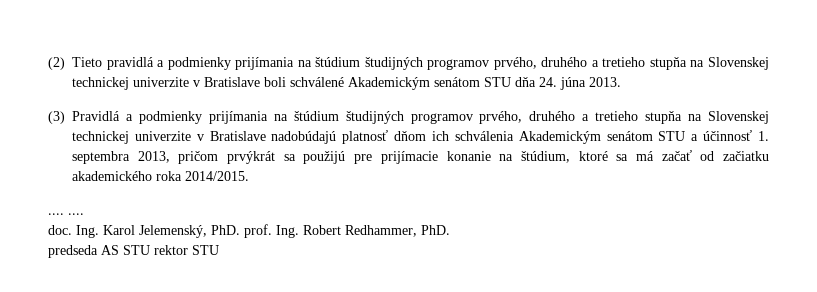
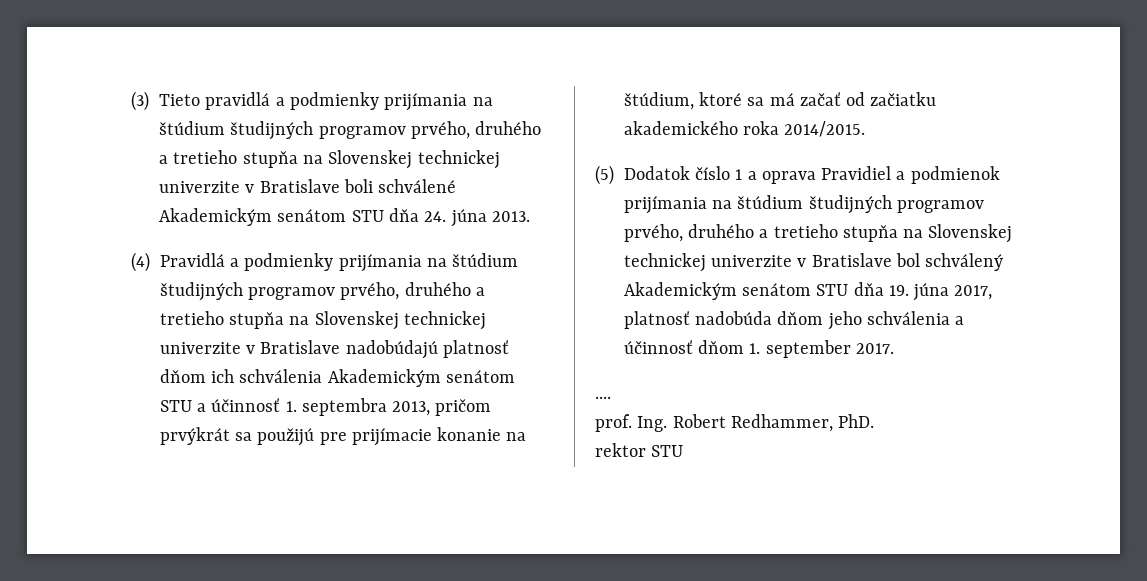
- (2) Tieto pravidlá a podmienky prijímania na štúdium študijných programov prvého, druhého a tretieho stupňa na Slovenskej technickej univerzite v Bratislave boli schválené Akademickým senátom STU dňa 24. júna 2013.
+ (3) Tieto pravidlá a podmienky prijímania na štúdium študijných programov prvého, druhého a tretieho stupňa na Slovenskej technickej univerzite v Bratislave boli schválené Akademickým senátom STU dňa 24. júna 2013.
- (3) Pravidlá a podmienky prijímania na štúdium študijných programov prvého, druhého a tretieho stupňa na Slovenskej technickej univerzite v Bratislave nadobúdajú platnosť dňom ich schválenia Akademickým senátom STU a účinnosť 1. septembra 2013, pričom prvýkrát sa použijú pre prijímacie konanie na štúdium, ktoré sa má začať od začiatku akademického roka 2014/2015.
+ (4) Pravidlá a podmienky prijímania na štúdium študijných programov prvého, druhého a tretieho stupňa na Slovenskej technickej univerzite v Bratislave nadobúdajú platnosť dňom ich schválenia Akademickým senátom STU a účinnosť 1. septembra 2013, pričom prvýkrát sa použijú pre prijímacie konanie na štúdium, ktoré sa má začať od začiatku akademického roka 2014/2015.
- .... ....
- doc. Ing. Karol Jelemenský, PhD. prof. Ing. Robert Redhammer, PhD.
+ (5) Dodatok číslo 1 a oprava Pravidiel a podmienok prijímania na štúdium študijných programov prvého, druhého a tretieho stupňa na Slovenskej technickej univerzite v Bratislave bol schválený Akademickým senátom STU dňa 19. júna 2017, platnosť nadobúda dňom jeho schválenia a účinnosť dňom 1. september 2017.
+ ....
+ prof. Ing. Robert Redhammer, PhD.
- predseda AS STU rektor STU
+ rektor STU

